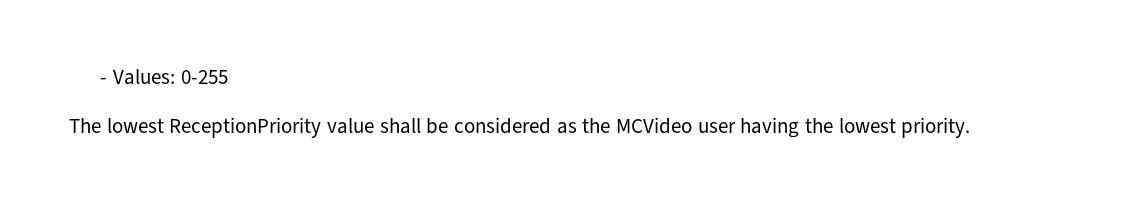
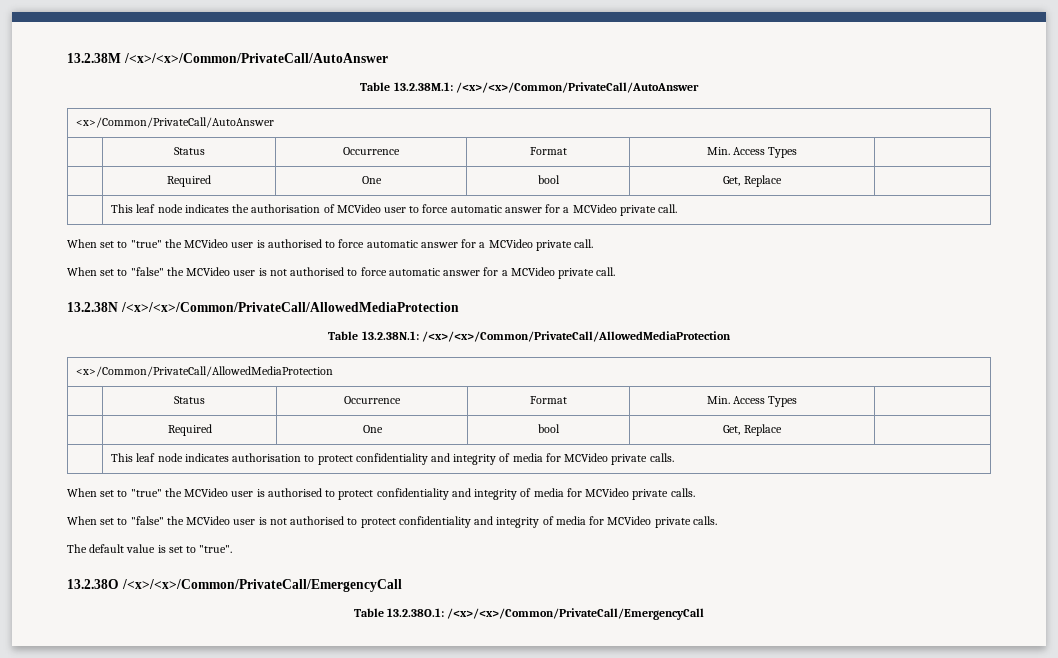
- - Values: 0-255
- The lowest ReceptionPriority value shall be considered as the MCVideo user having the lowest priority.
+ 13.2.38M /<x>/<x>/Common/PrivateCall/AutoAnswer
+ Table 13.2.38M.1: /<x>/<x>/Common/PrivateCall/AutoAnswer
+ <x>/Common/PrivateCall/AutoAnswer
+ | Status | Occurrence | Format | Min. Access Types |
+ | Required | One | bool | Get, Replace |
+ | This leaf node indicates the authorisation of MCVideo user to force automatic answer for a MCVideo private call.
+ When set to "true" the MCVideo user is authorised to force automatic answer for a MCVideo private call.
+ When set to "false" the MCVideo user is not authorised to force automatic answer for a MCVideo private call.
+ 13.2.38N /<x>/<x>/Common/PrivateCall/AllowedMediaProtection
+ Table 13.2.38N.1: /<x>/<x>/Common/PrivateCall/AllowedMediaProtection
+ <x>/Common/PrivateCall/AllowedMediaProtection
+ | Status | Occurrence | Format | Min. Access Types |
+ | Required | One | bool | Get, Replace |
+ | This leaf node indicates authorisation to protect confidentiality and integrity of media for MCVideo private calls.
+ When set to "true" the MCVideo user is authorised to protect confidentiality and integrity of media for MCVideo private calls.
+ When set to "false" the MCVideo user is not authorised to protect confidentiality and integrity of media for MCVideo private calls.
+ The default value is set to "true".
+ 13.2.38O /<x>/<x>/Common/PrivateCall/EmergencyCall
+ Table 13.2.38O.1: /<x>/<x>/Common/PrivateCall/EmergencyCall

